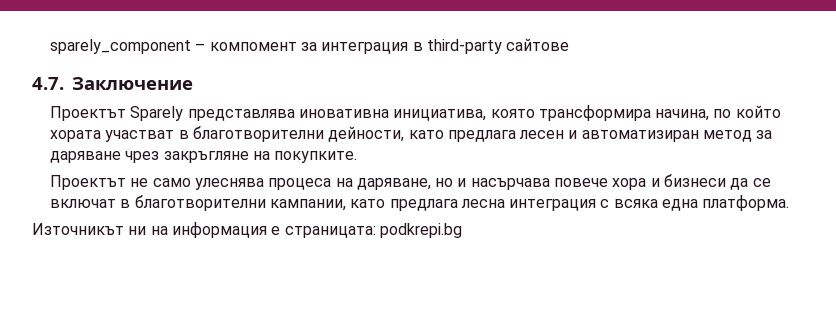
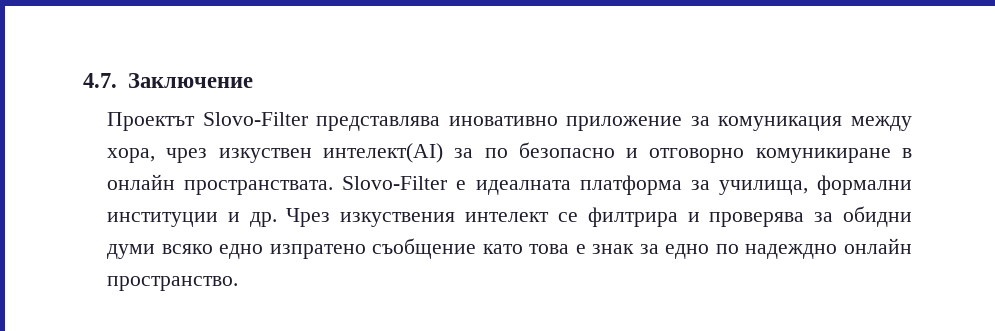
- sparely_component – компомент за интеграция в third-party сайтове
  4.7. Заключение
- Проектът Sparely представлява иновативна инициатива, която трансформира начина, по който хората участват в благотворителни дейности, като предлага лесен и автоматизиран метод за даряване чрез закръгляне на покупките.
- Проектът не само улеснява процеса на даряване, но и насърчава повече хора и бизнеси да се включат в благотворителни кампании, като предлага лесна интеграция с всяка една платформа.
- Източникът ни на информация е страницата: podkrepi.bg
+ Проектът Slovo-Filter представлява иновативно приложение за комуникация между хора, чрез изкуствен интелект(AI) за по безопасно и отговорно комуникиране в онлайн пространствата. Slovo-Filter е идеалната платформа за училища, формални институции и др. Чрез изкуствения интелект се филтрира и проверява за обидни думи всяко едно изпратено съобщение като това е знак за едно по надеждно онлайн пространство.

